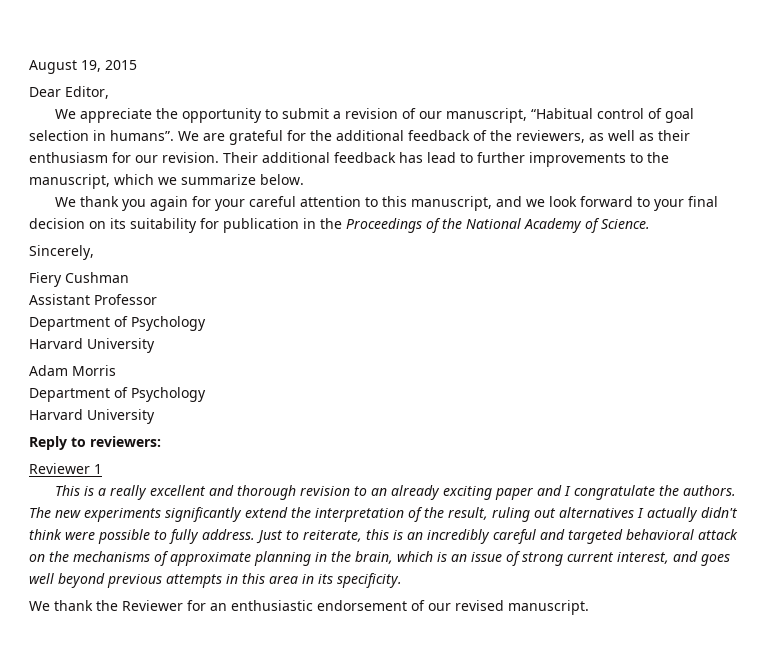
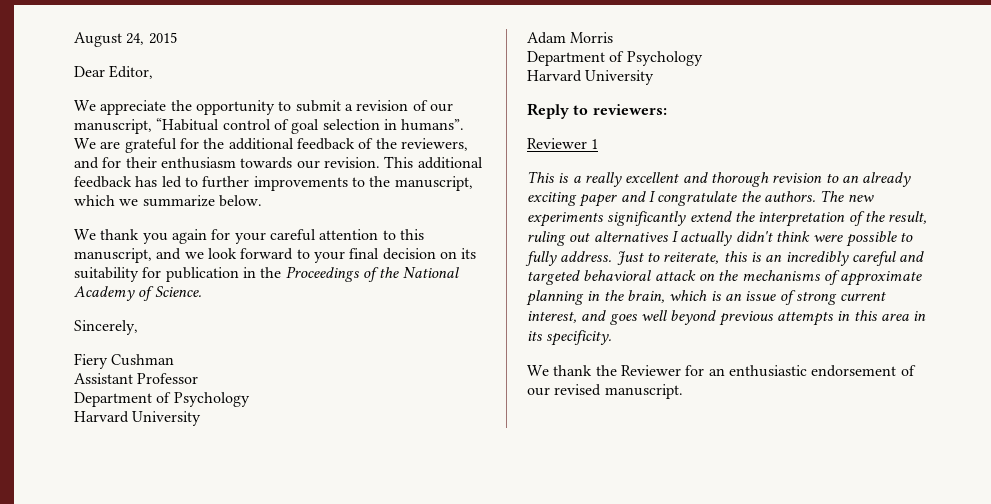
- August 19, 2015
+ August 24, 2015
- We are grateful for the additional feedback of the reviewers, as well as their enthusiasm for our revision.
+ We are grateful for the additional feedback of the reviewers, and for their enthusiasm towards our revision.
- Their additional feedback has lead to further improvements to the manuscript, which we summarize below.
+ This additional feedback has led to further improvements to the manuscript, which we summarize below.

